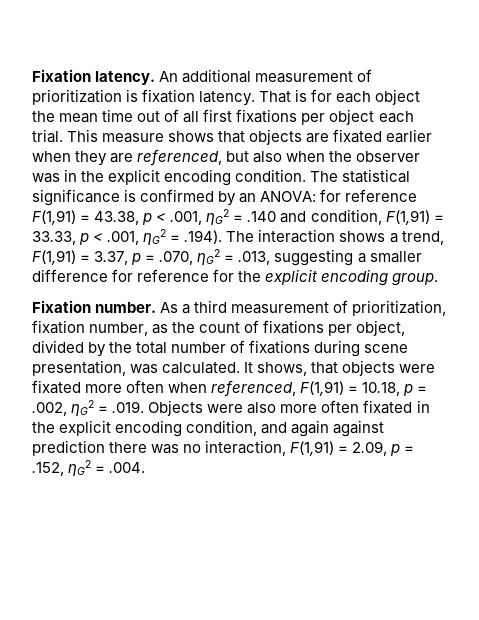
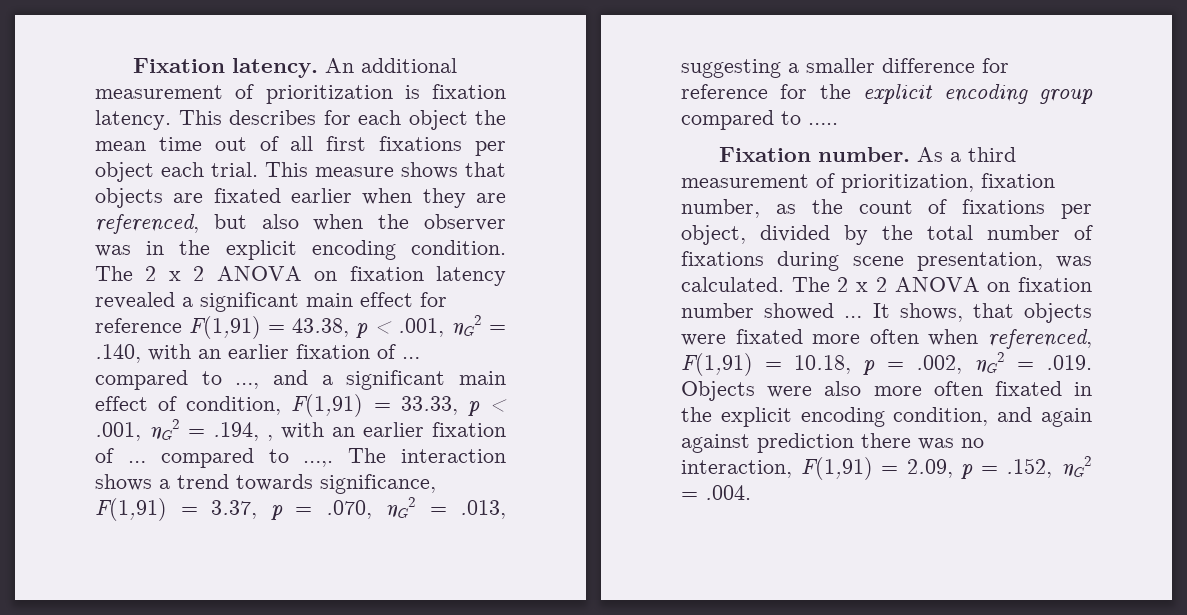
- That is for each object the mean time out of all first fixations per object each trial.
+ This describes for each object the mean time out of all first fixations per object each trial.
- The statistical significance is confirmed by an ANOVA: for reference F(1,91) = 43.38, p < .001, ηG2 = .140 and condition, F(1,91) = 33.33, p < .001, ηG2 = .194). The interaction shows a trend, F(1,91) = 3.37, p = .070, ηG2 = .013, suggesting a smaller difference for reference for the explicit encoding group.
+ The 2 x 2 ANOVA on fixation latency revealed a significant main effect for reference F(1,91) = 43.38, p < .001, ηG2 = .140, with an earlier fixation of … compared to …, and a significant main effect of condition, F(1,91) = 33.33, p < .001, ηG2 = .194, , with an earlier fixation of … compared to …,. The interaction shows a trend towards significance, F(1,91) = 3.37, p = .070, ηG2 = .013, suggesting a smaller difference for reference for the explicit encoding group compared to …..
+ The 2 x 2 ANOVA on fixation number showed …

